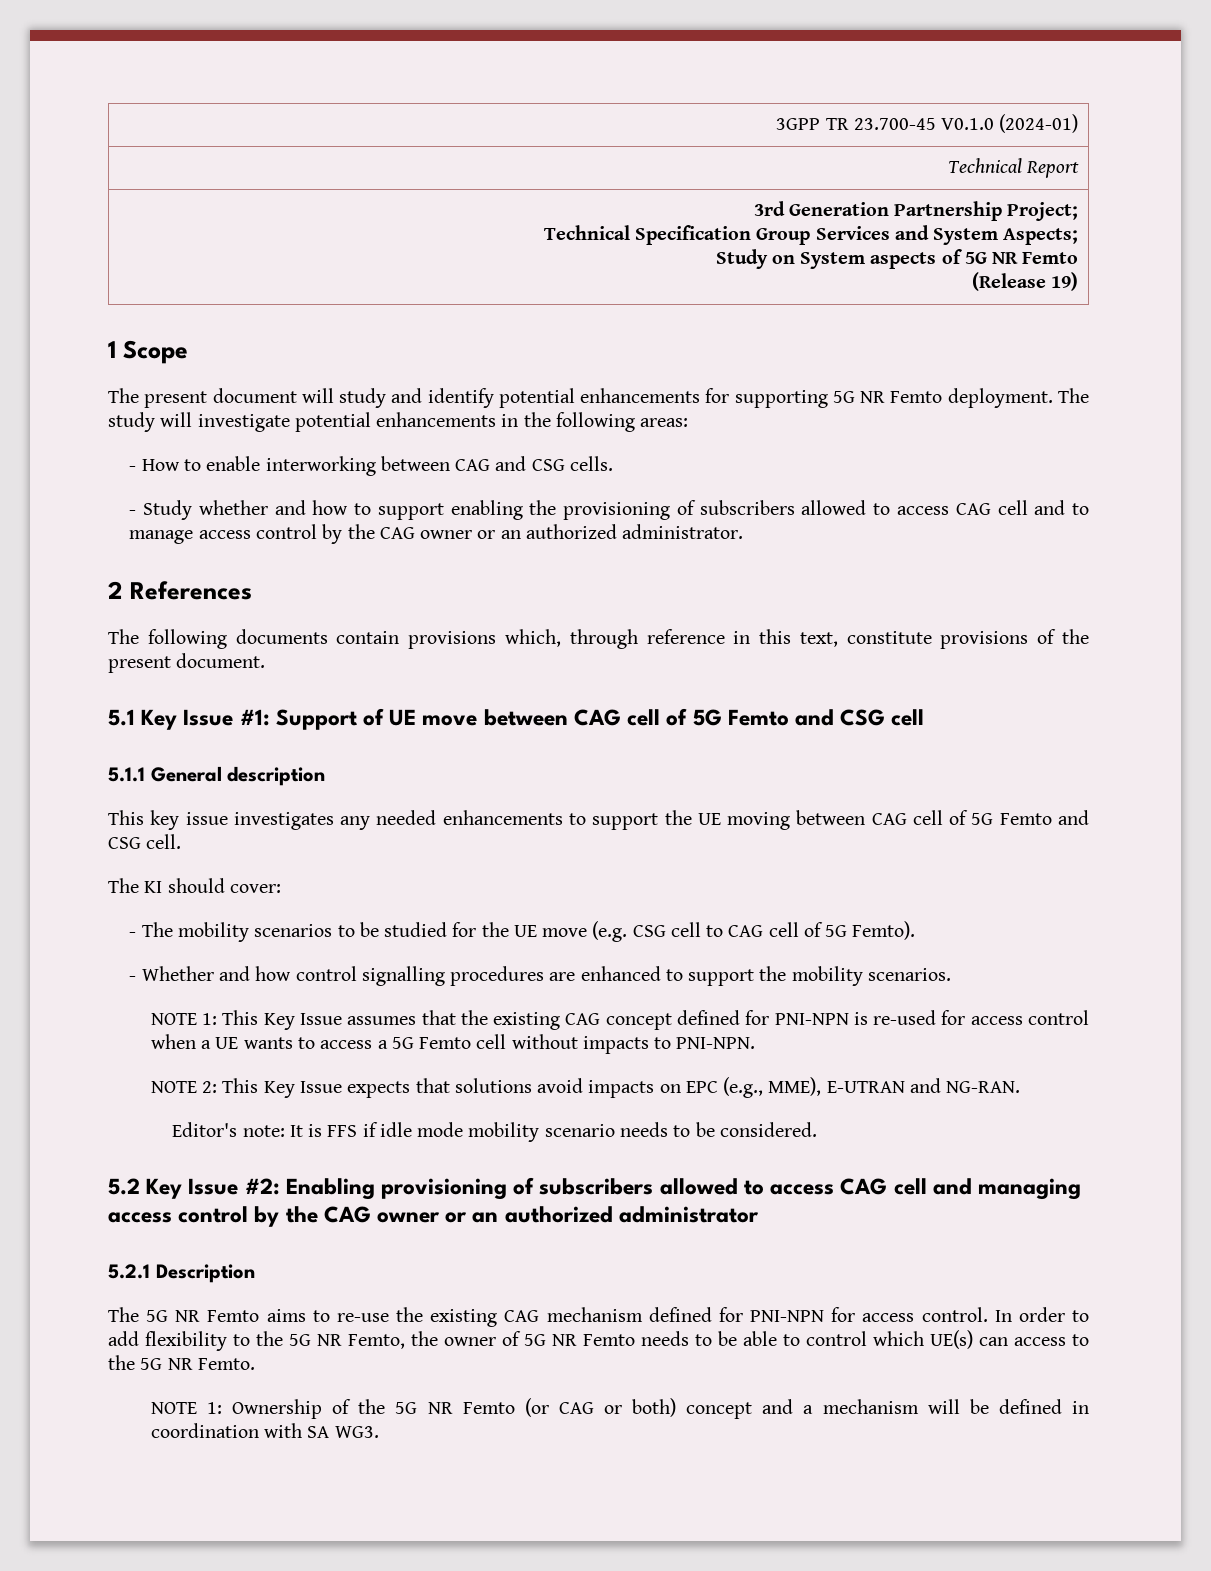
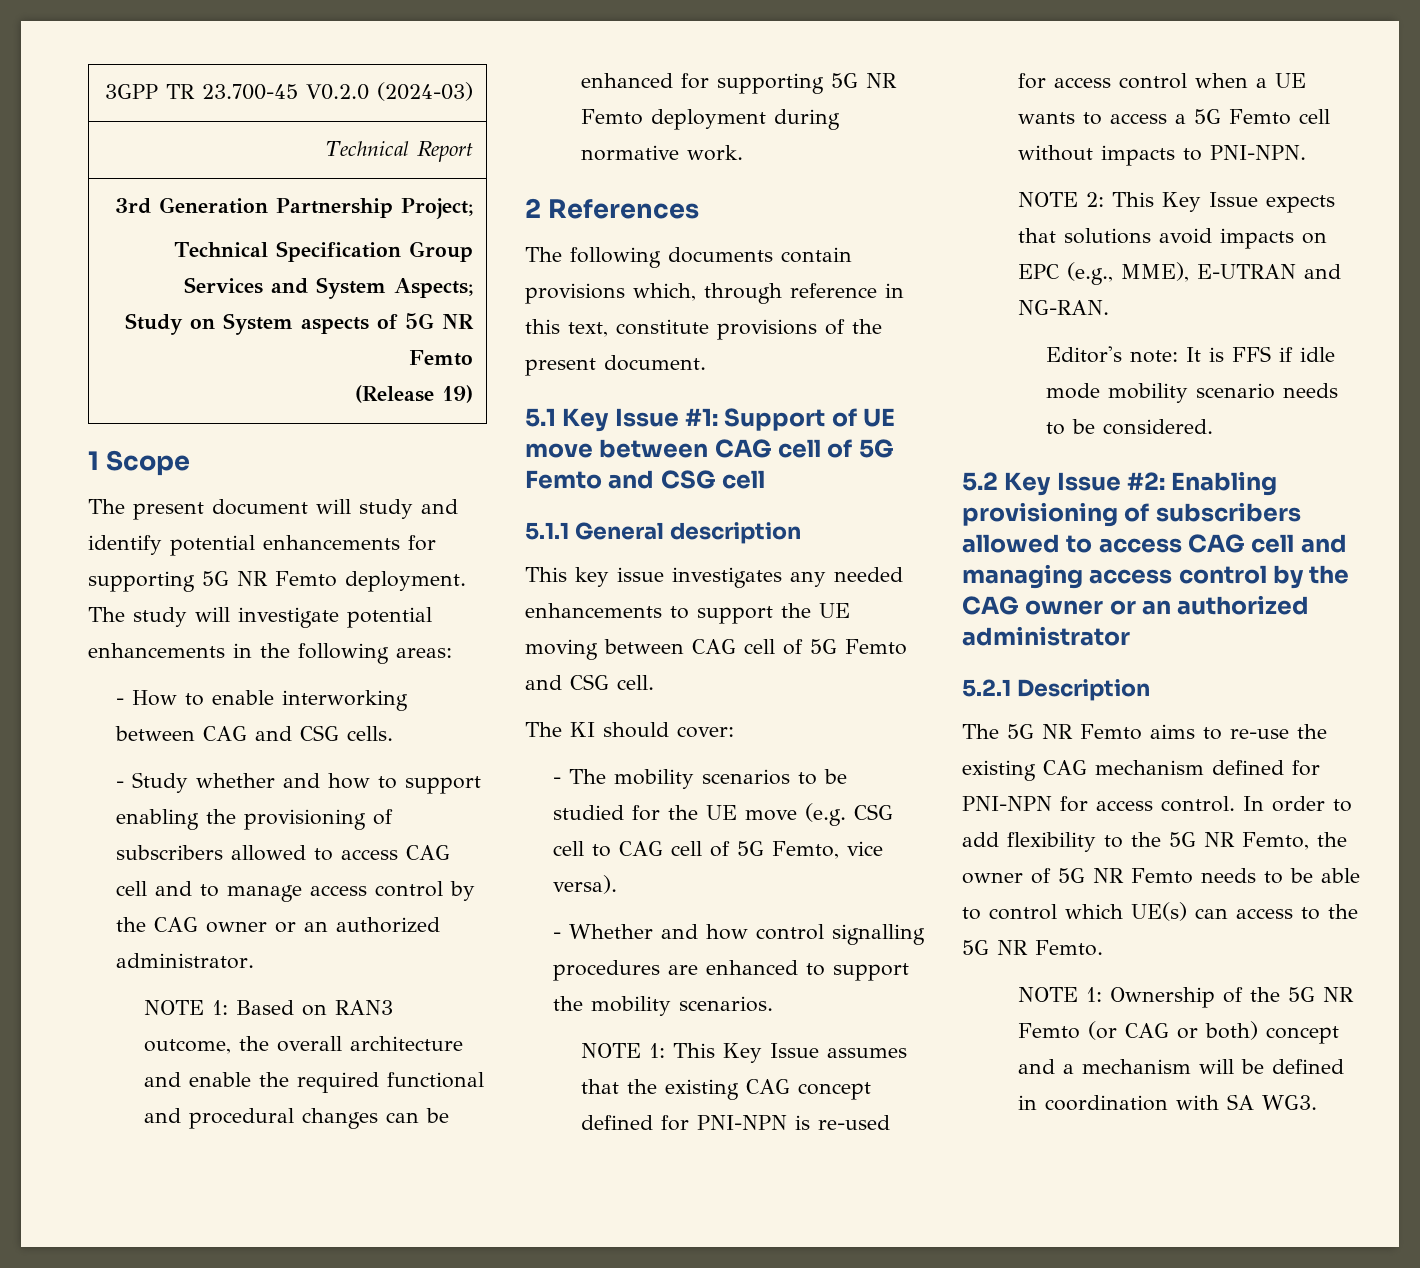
- 3GPP TR 23.700-45 V0.1.0 (2024-01)
+ 3GPP TR 23.700-45 V0.2.0 (2024-03)
+ NOTE 1: Based on RAN3 outcome, the overall architecture and enable the required functional and procedural changes can be enhanced for supporting 5G NR Femto deployment during normative work.
- - The mobility scenarios to be studied for the UE move (e.g. CSG cell to CAG cell of 5G Femto).
+ - The mobility scenarios to be studied for the UE move (e.g. CSG cell to CAG cell of 5G Femto, vice versa).

